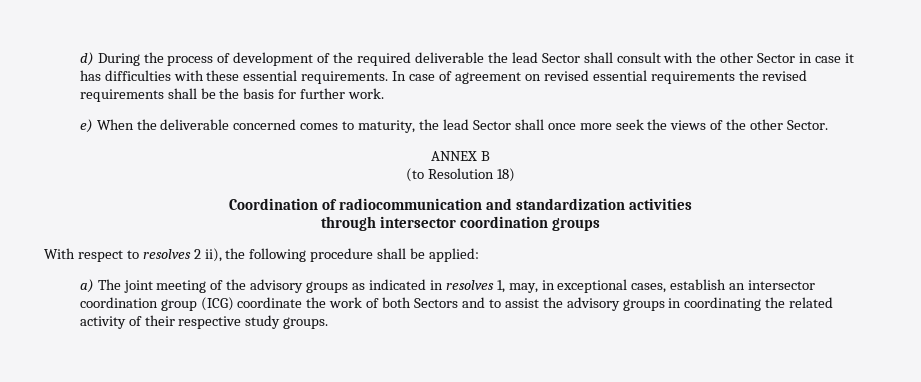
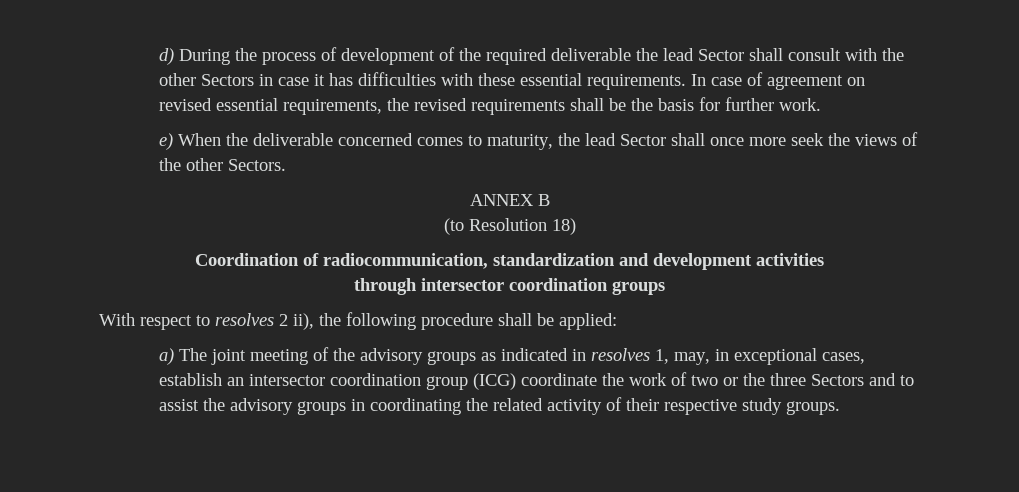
- d) During the process of development of the required deliverable the lead Sector shall consult with the other Sector in case it has difficulties with these essential requirements.
+ d) During the process of development of the required deliverable the lead Sector shall consult with the other Sectors in case it has difficulties with these essential requirements.
- In case of agreement on revised essential requirements the revised requirements shall be the basis for further work.
+ In case of agreement on revised essential requirements, the revised requirements shall be the basis for further work.
- e) When the deliverable concerned comes to maturity, the lead Sector shall once more seek the views of the other Sector.
+ e) When the deliverable concerned comes to maturity, the lead Sector shall once more seek the views of the other Sectors.
- Coordination of radiocommunication and standardization activities
+ Coordination of radiocommunication, standardization and development activities
- a) The joint meeting of the advisory groups as indicated in resolves 1, may, in exceptional cases, establish an intersector coordination group (ICG) coordinate the work of both Sectors and to assist the advisory groups in coordinating the related activity of their respective study groups.
+ a) The joint meeting of the advisory groups as indicated in resolves 1, may, in exceptional cases, establish an intersector coordination group (ICG) coordinate the work of two or the three Sectors and to assist the advisory groups in coordinating the related activity of their respective study groups.

